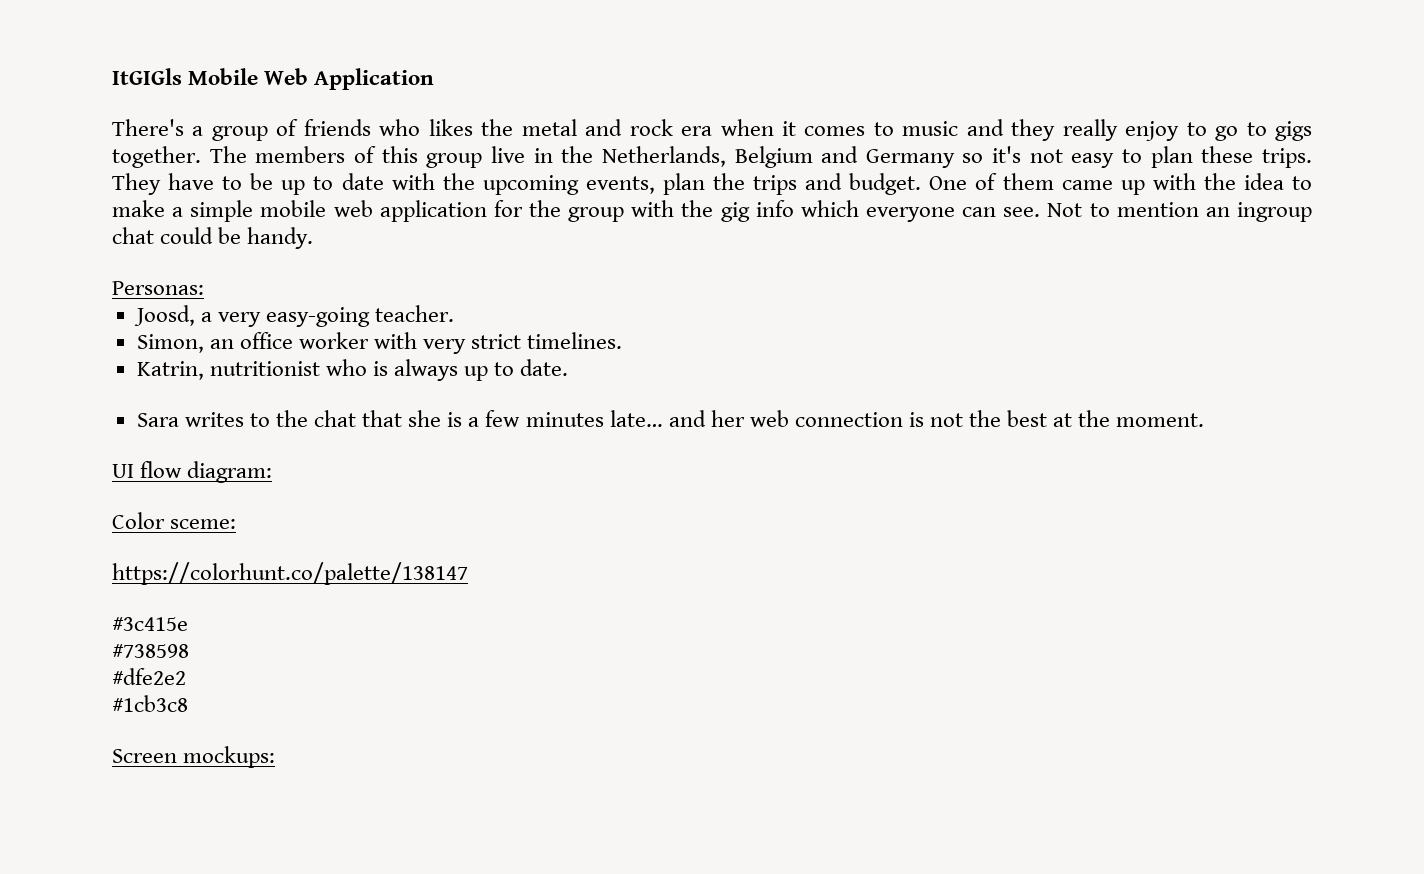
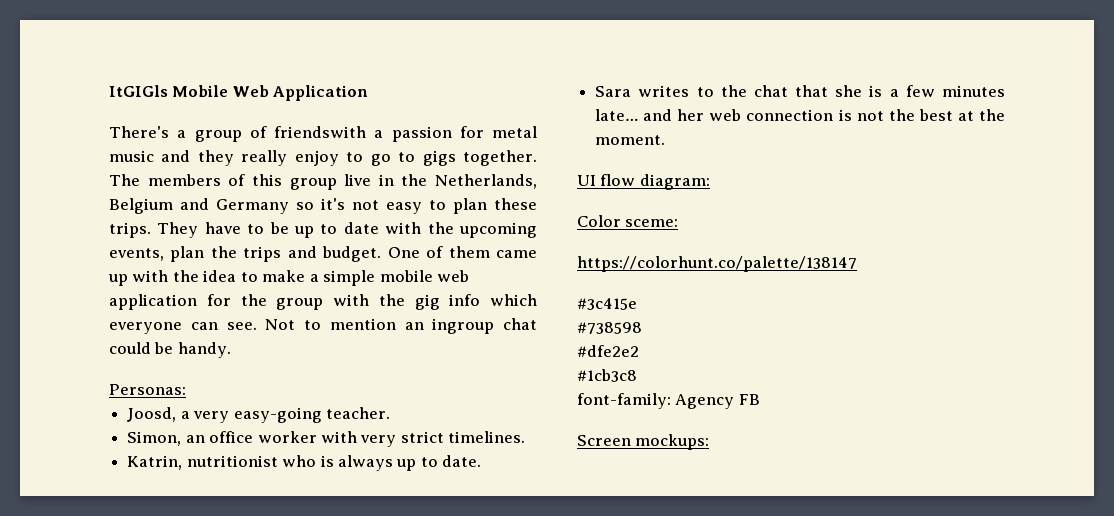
- There's a group of friends who likes the metal and rock era when it comes to music and they really enjoy to go to gigs together.
+ There's a group of friendswith a passion for metal music and they really enjoy to go to gigs together.
+ font-family: Agency FB

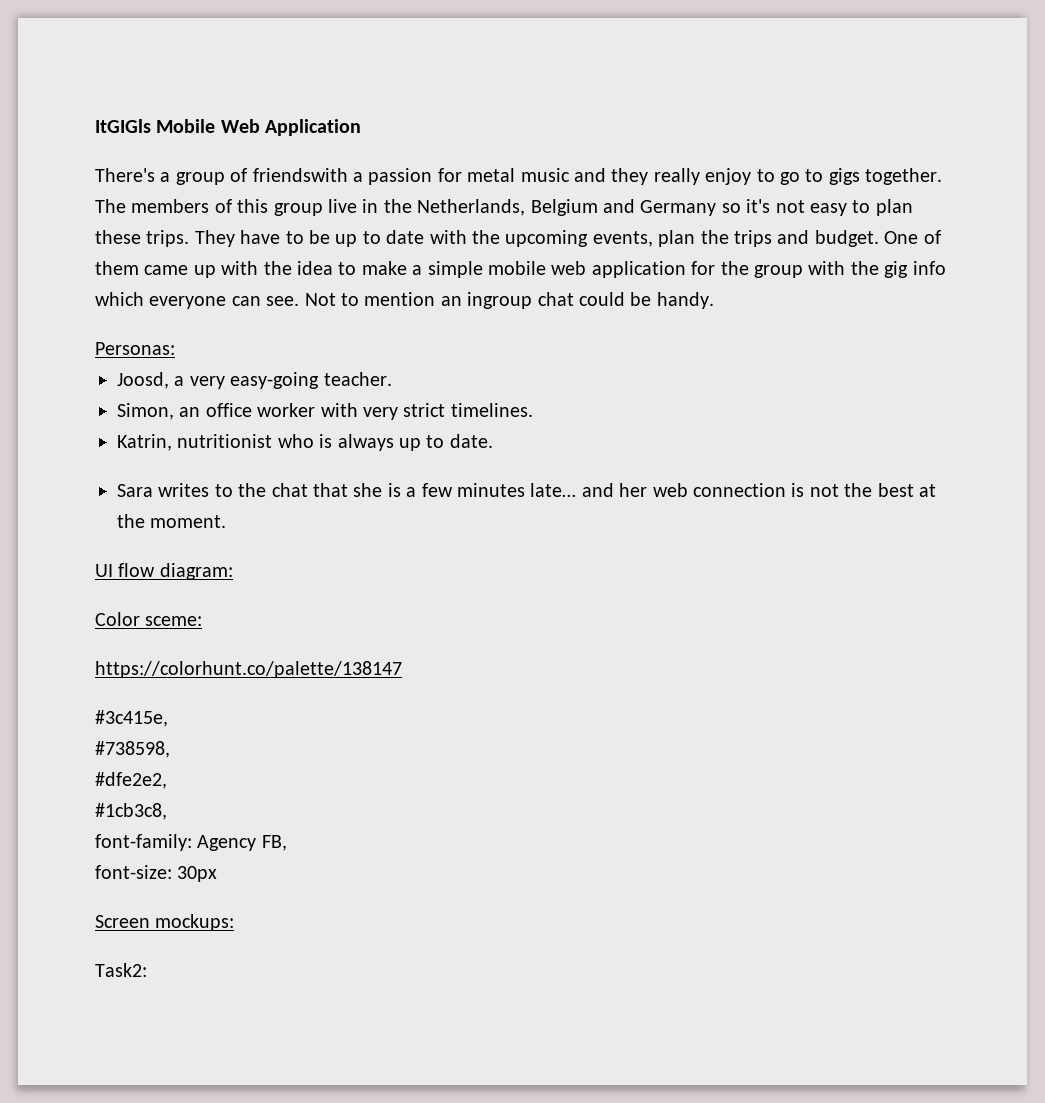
- #3c415e
- #738598
- #dfe2e2
- #1cb3c8
+ #3c415e,
+ #738598,
+ #dfe2e2,
+ #1cb3c8,
- font-family: Agency FB
+ font-family: Agency FB,
+ font-size: 30px
+ Task2:

